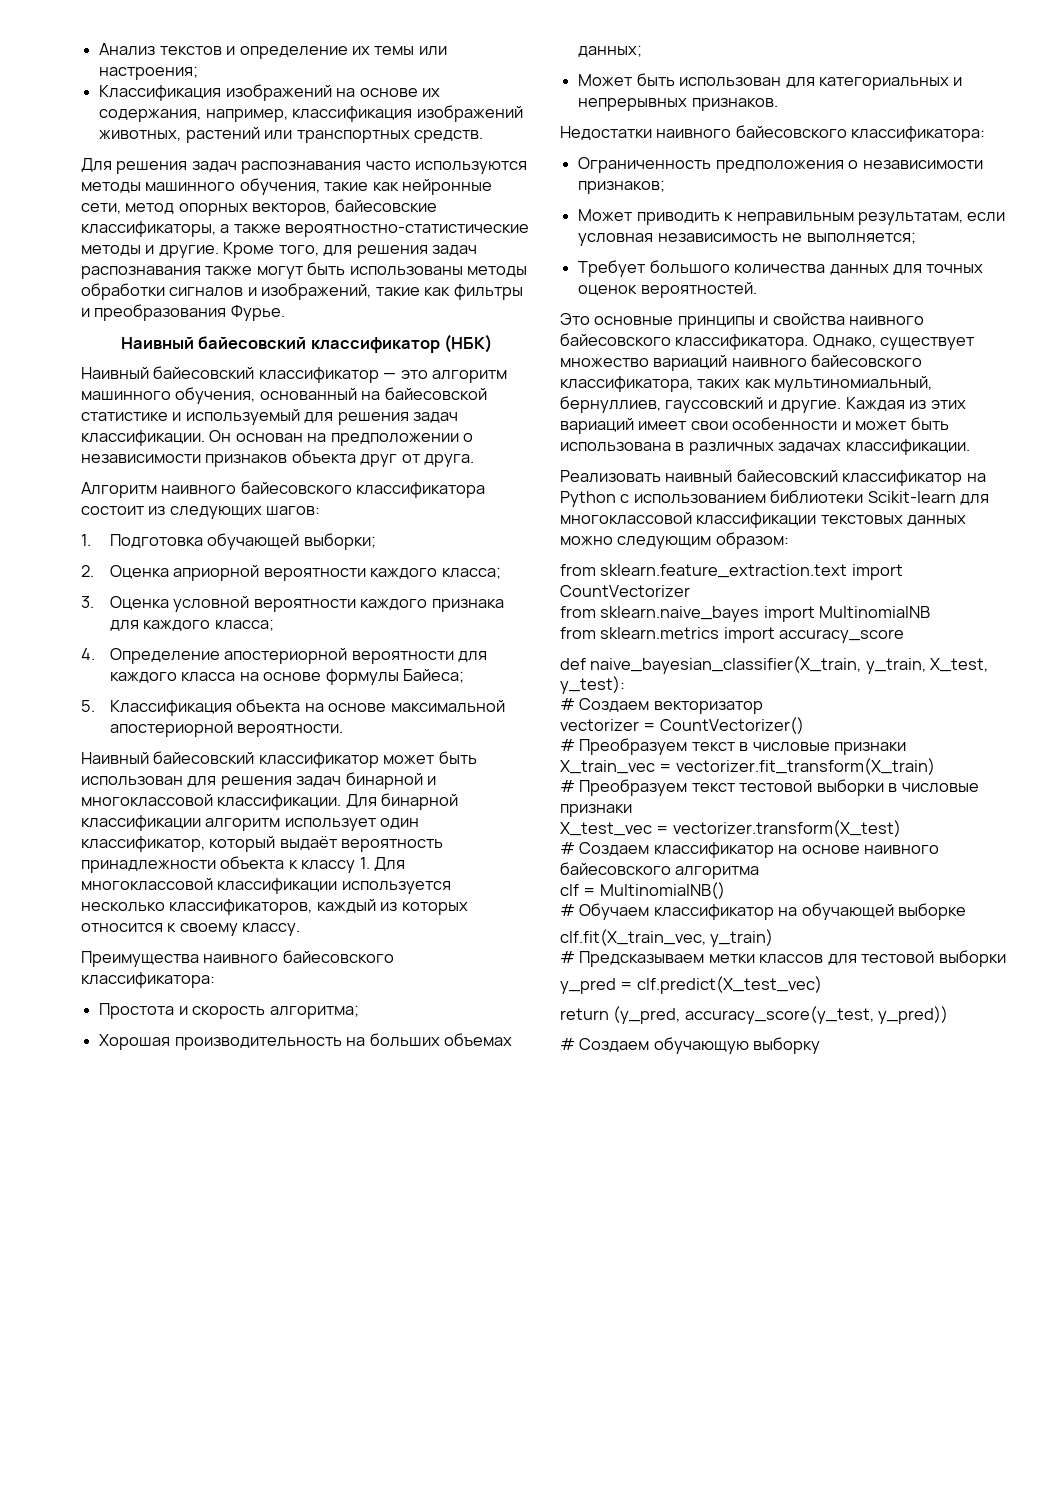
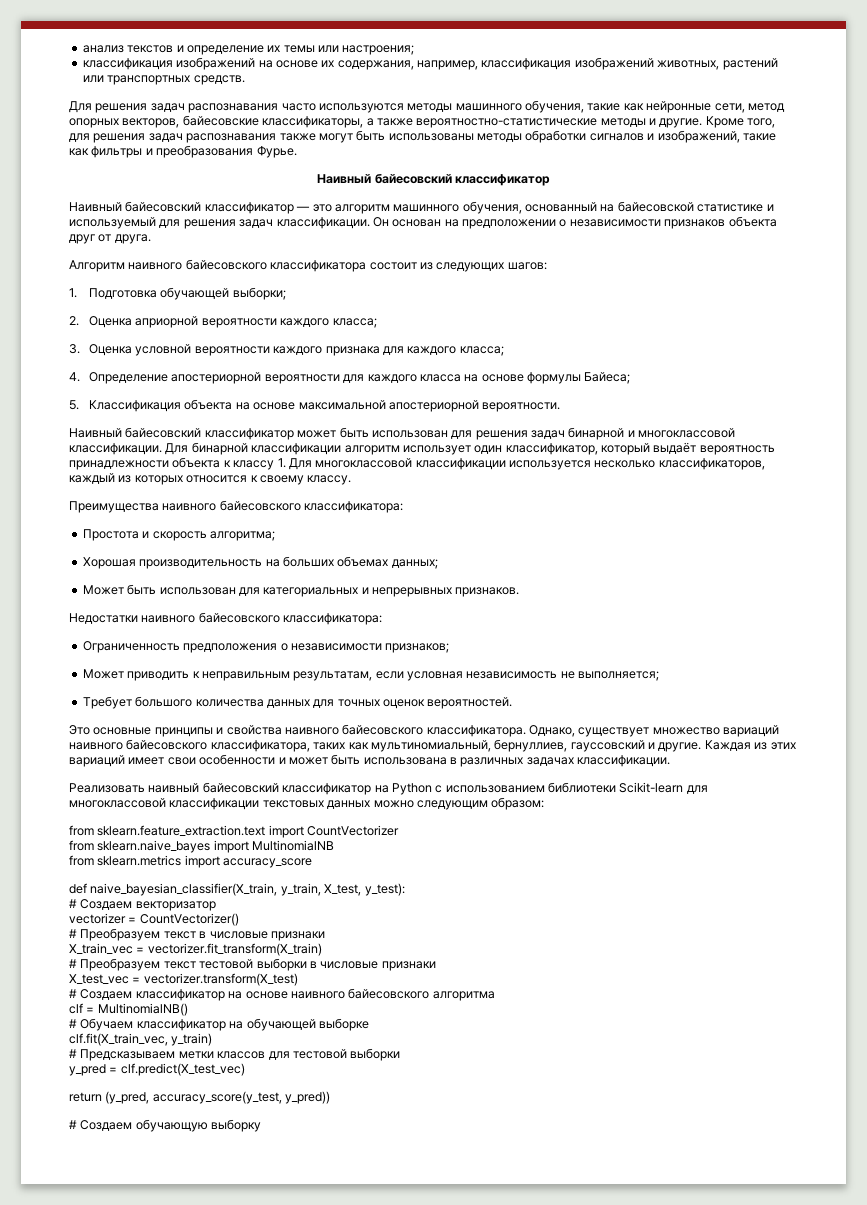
- Анализ текстов и определение их темы или настроения;
+ анализ текстов и определение их темы или настроения;
- Классификация изображений на основе их содержания, например, классификация изображений животных, растений или транспортных средств.
+ классификация изображений на основе их содержания, например, классификация изображений животных, растений или транспортных средств.
  Кроме того, для решения задач распознавания также могут быть использованы методы обработки сигналов и изображений, такие как фильтры и преобразования Фурье.
- Наивный байесовский классификатор (НБК)
+ Наивный байесовский классификатор

